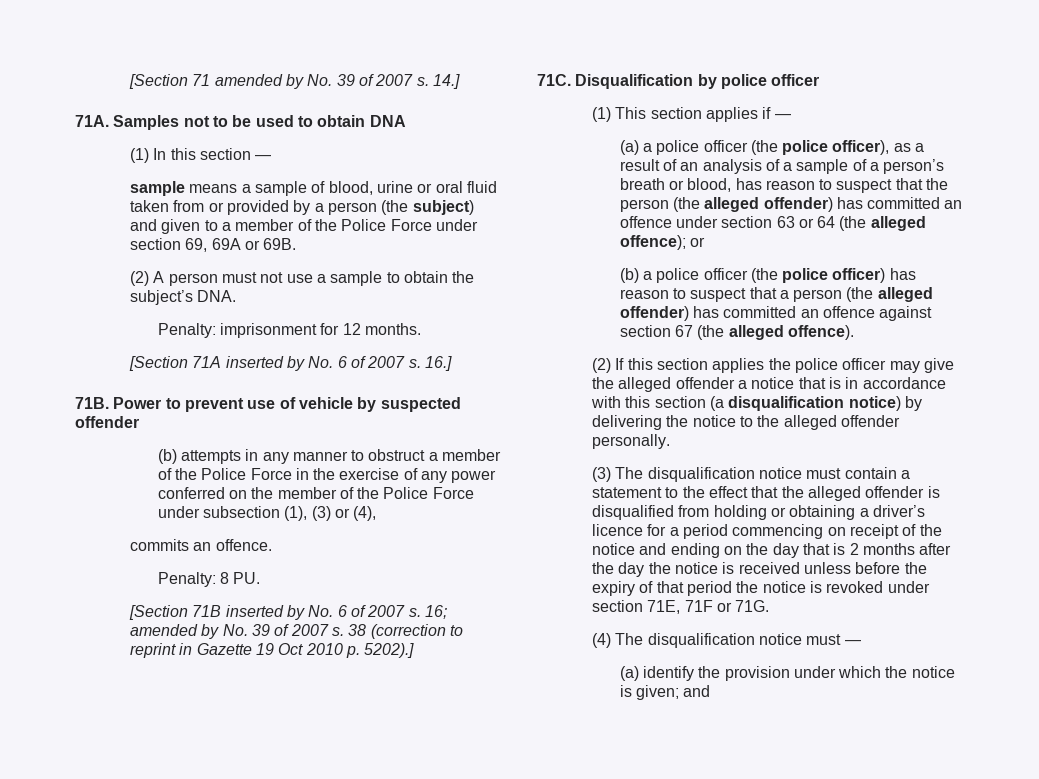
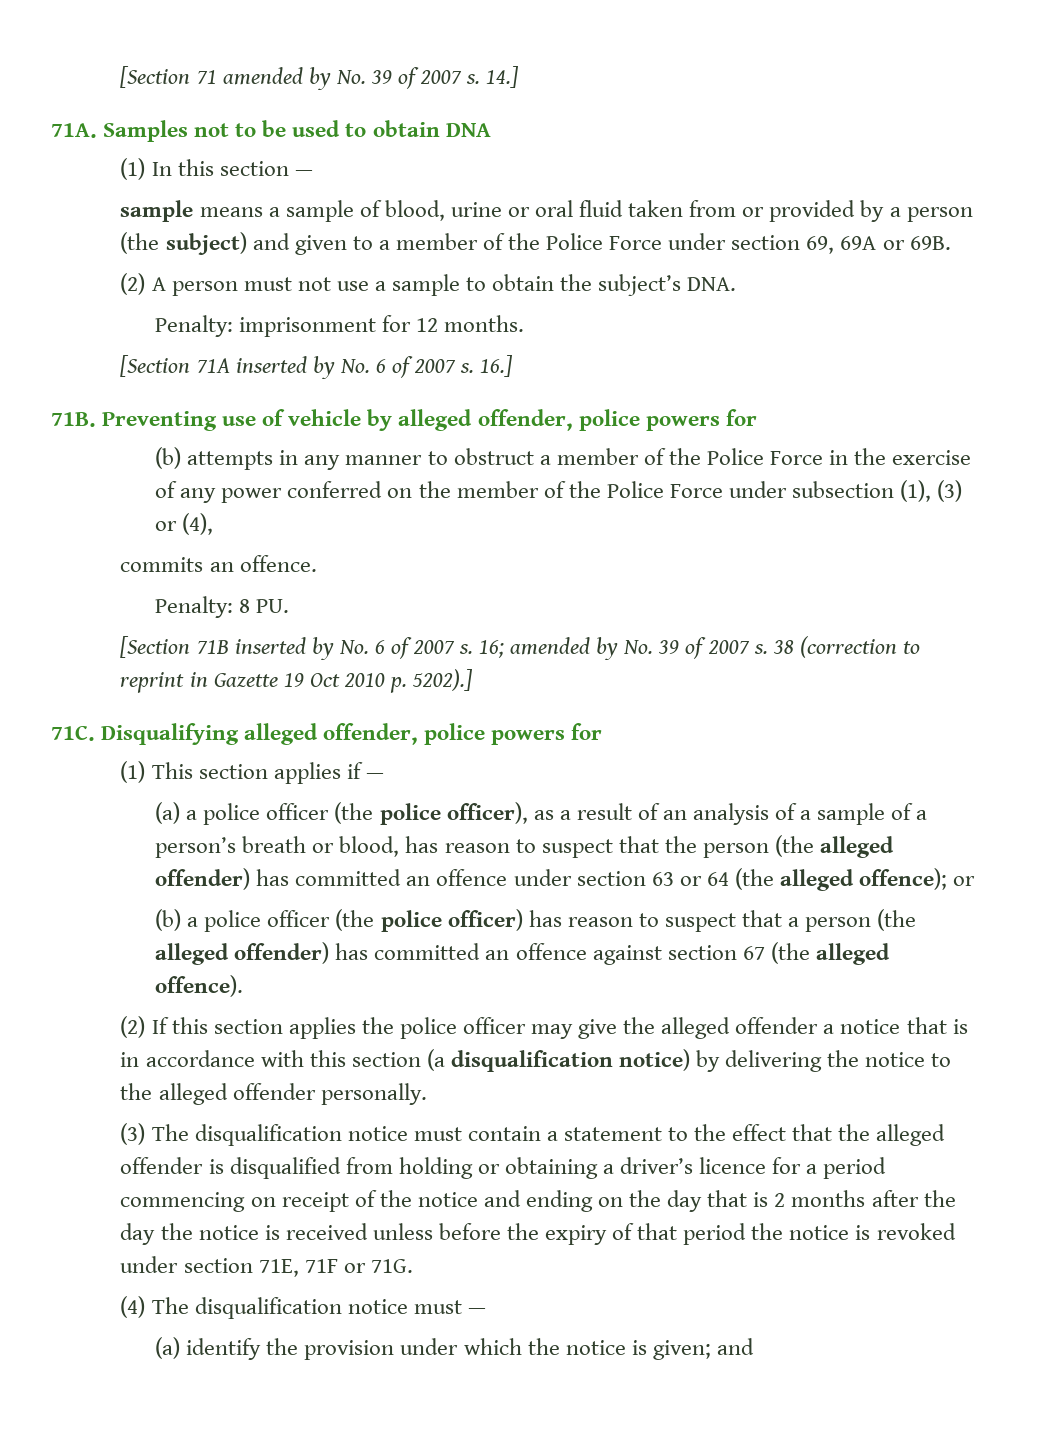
- Power to prevent use of vehicle by suspected offender
+ Preventing use of vehicle by alleged offender, police powers for
- Disqualification by police officer
+ Disqualifying alleged offender, police powers for

